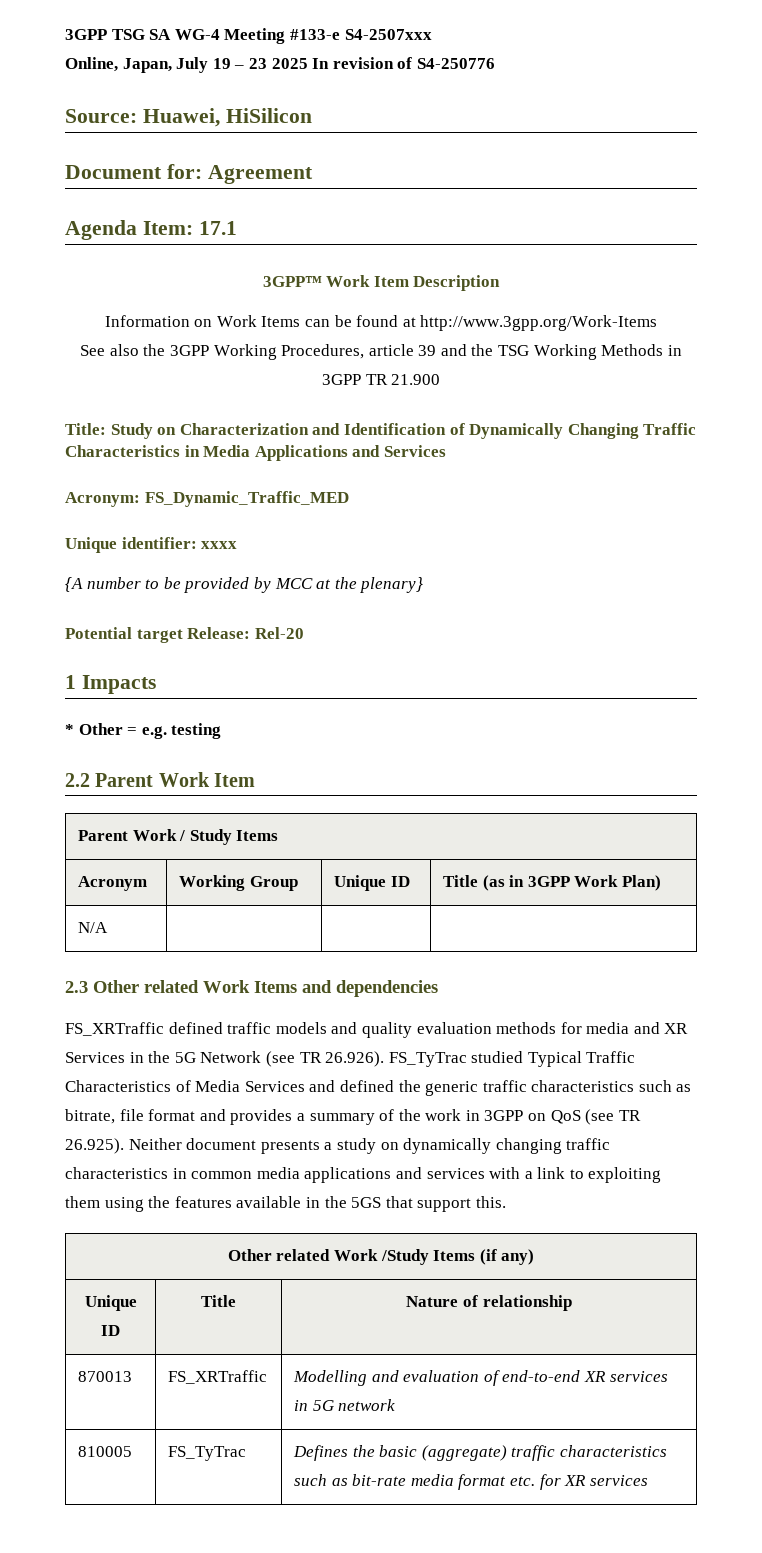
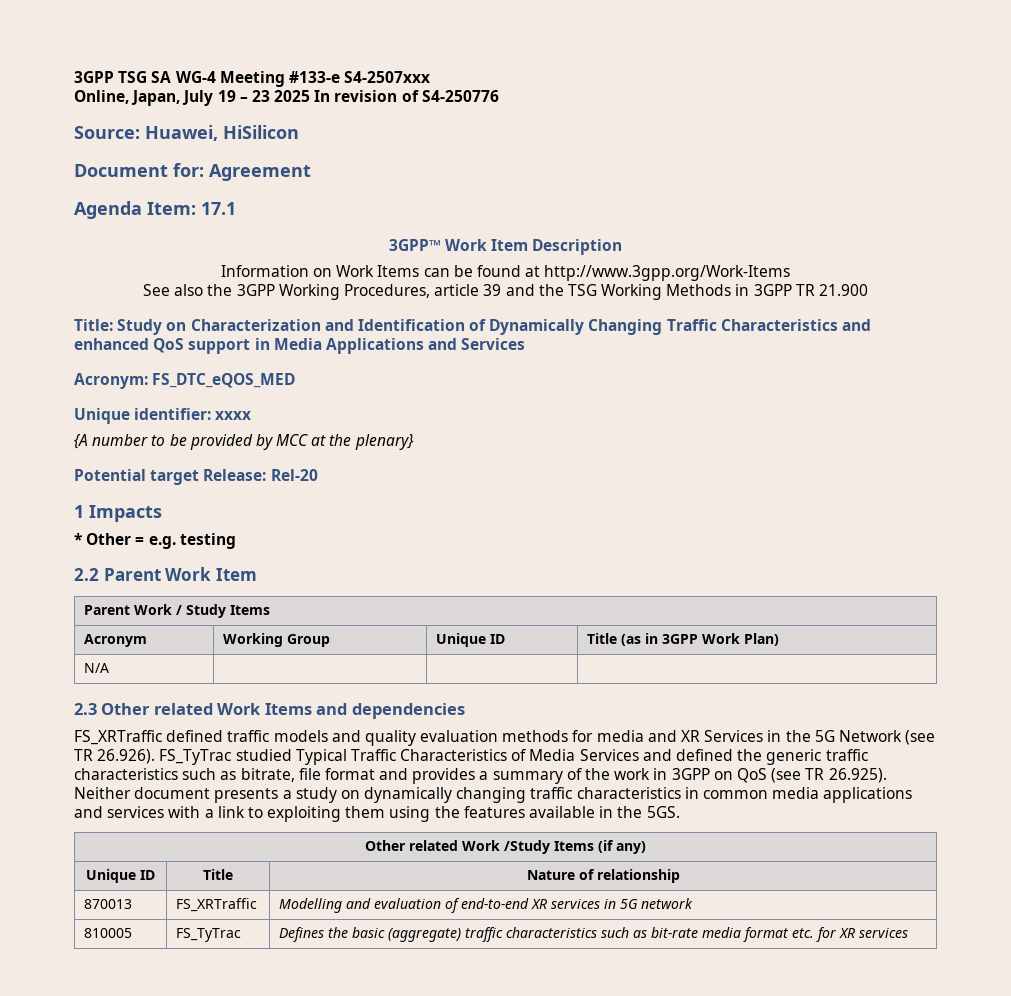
- Title: Study on Characterization and Identification of Dynamically Changing Traffic Characteristics in Media Applications and Services
+ Title: Study on Characterization and Identification of Dynamically Changing Traffic Characteristics and enhanced QoS support in Media Applications and Services
- Acronym: FS_Dynamic_Traffic_MED
+ Acronym: FS_DTC_eQOS_MED
- FS_XRTraffic defined traffic models and quality evaluation methods for media and XR Services in the 5G Network (see TR 26.926). FS_TyTrac studied Typical Traffic Characteristics of Media Services and defined the generic traffic characteristics such as bitrate, file format and provides a summary of the work in 3GPP on QoS (see TR 26.925). Neither document presents a study on dynamically changing traffic characteristics in common media applications and services with a link to exploiting them using the features available in the 5GS that support this.
+ FS_XRTraffic defined traffic models and quality evaluation methods for media and XR Services in the 5G Network (see TR 26.926). FS_TyTrac studied Typical Traffic Characteristics of Media Services and defined the generic traffic characteristics such as bitrate, file format and provides a summary of the work in 3GPP on QoS (see TR 26.925). Neither document presents a study on dynamically changing traffic characteristics in common media applications and services with a link to exploiting them using the features available in the 5GS.

